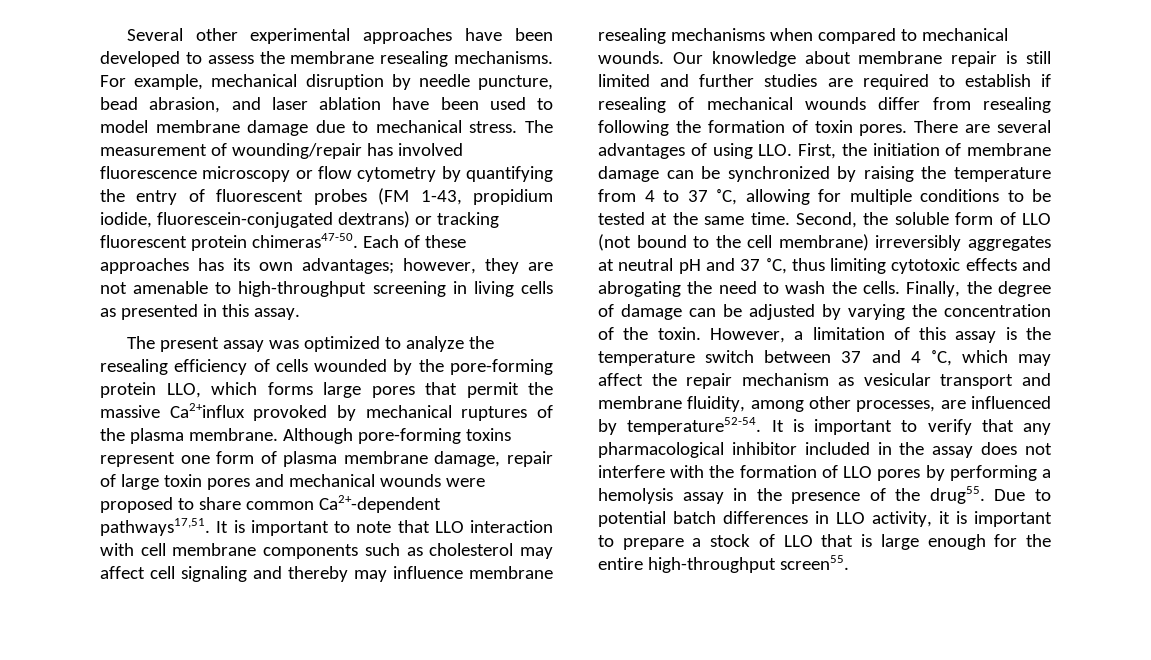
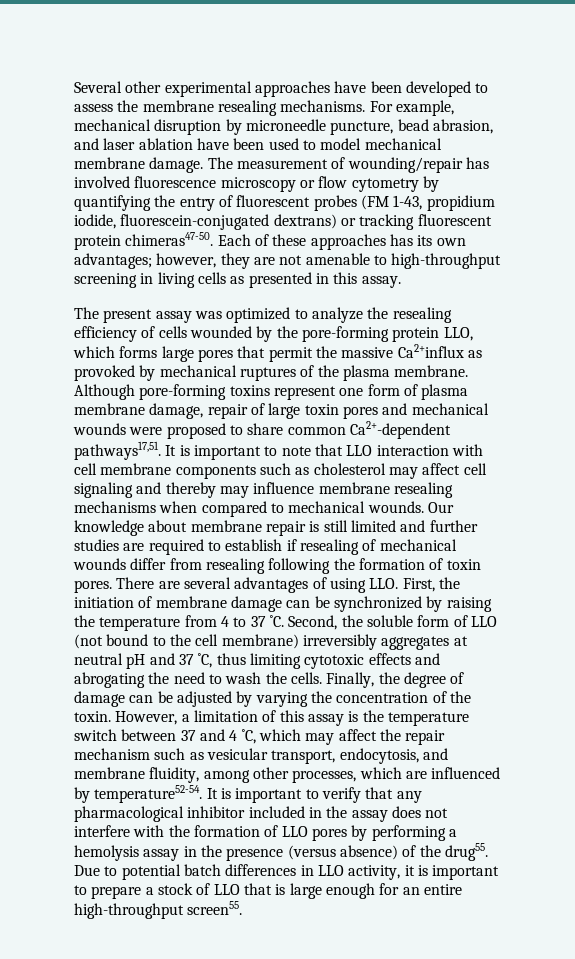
- For example, mechanical disruption by needle puncture, bead abrasion, and laser ablation have been used to model membrane damage due to mechanical stress.
+ For example, mechanical disruption by microneedle puncture, bead abrasion, and laser ablation have been used to model mechanical membrane damage.
- The present assay was optimized to analyze the resealing efficiency of cells wounded by the pore-forming protein LLO, which forms large pores that permit the massive Ca2+influx provoked by mechanical ruptures of the plasma membrane.
+ The present assay was optimized to analyze the resealing efficiency of cells wounded by the pore-forming protein LLO, which forms large pores that permit the massive Ca2+influx as provoked by mechanical ruptures of the plasma membrane.
- There are several advantages of using LLO. First, the initiation of membrane damage can be synchronized by raising the temperature from 4 to 37 ˚C, allowing for multiple conditions to be tested at the same time.
+ There are several advantages of using LLO. First, the initiation of membrane damage can be synchronized by raising the temperature from 4 to 37 ˚C.
- However, a limitation of this assay is the temperature switch between 37 and 4 ˚C, which may affect the repair mechanism as vesicular transport and membrane fluidity, among other processes, are influenced by temperature52-54.
+ However, a limitation of this assay is the temperature switch between 37 and 4 ˚C, which may affect the repair mechanism such as vesicular transport, endocytosis, and membrane fluidity, among other processes, which are influenced by temperature52-54.
- It is important to verify that any pharmacological inhibitor included in the assay does not interfere with the formation of LLO pores by performing a hemolysis assay in the presence of the drug55.
+ It is important to verify that any pharmacological inhibitor included in the assay does not interfere with the formation of LLO pores by performing a hemolysis assay in the presence (versus absence) of the drug55.
- Due to potential batch differences in LLO activity, it is important to prepare a stock of LLO that is large enough for the entire high-throughput screen55.
+ Due to potential batch differences in LLO activity, it is important to prepare a stock of LLO that is large enough for an entire high-throughput screen55.

